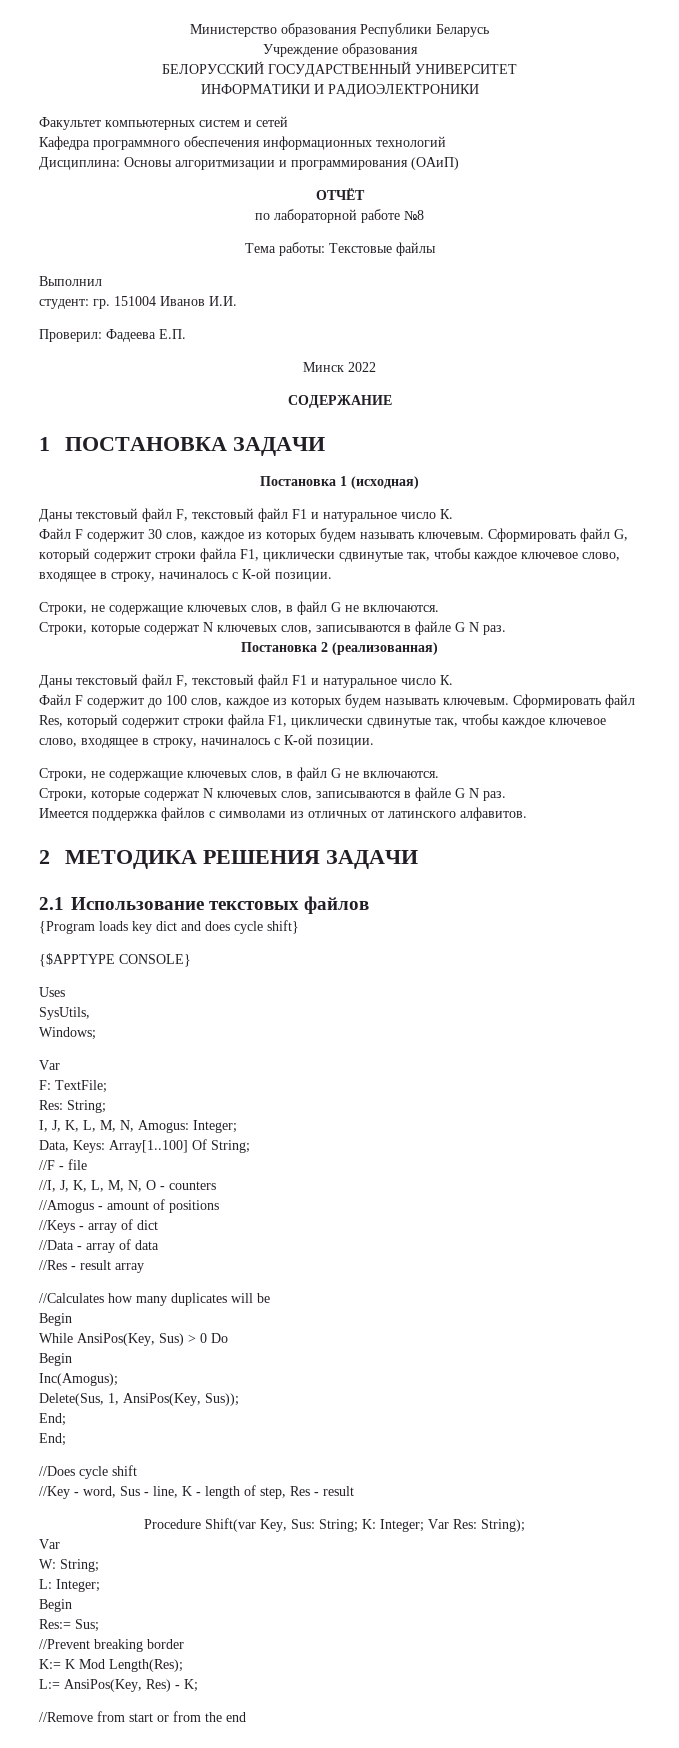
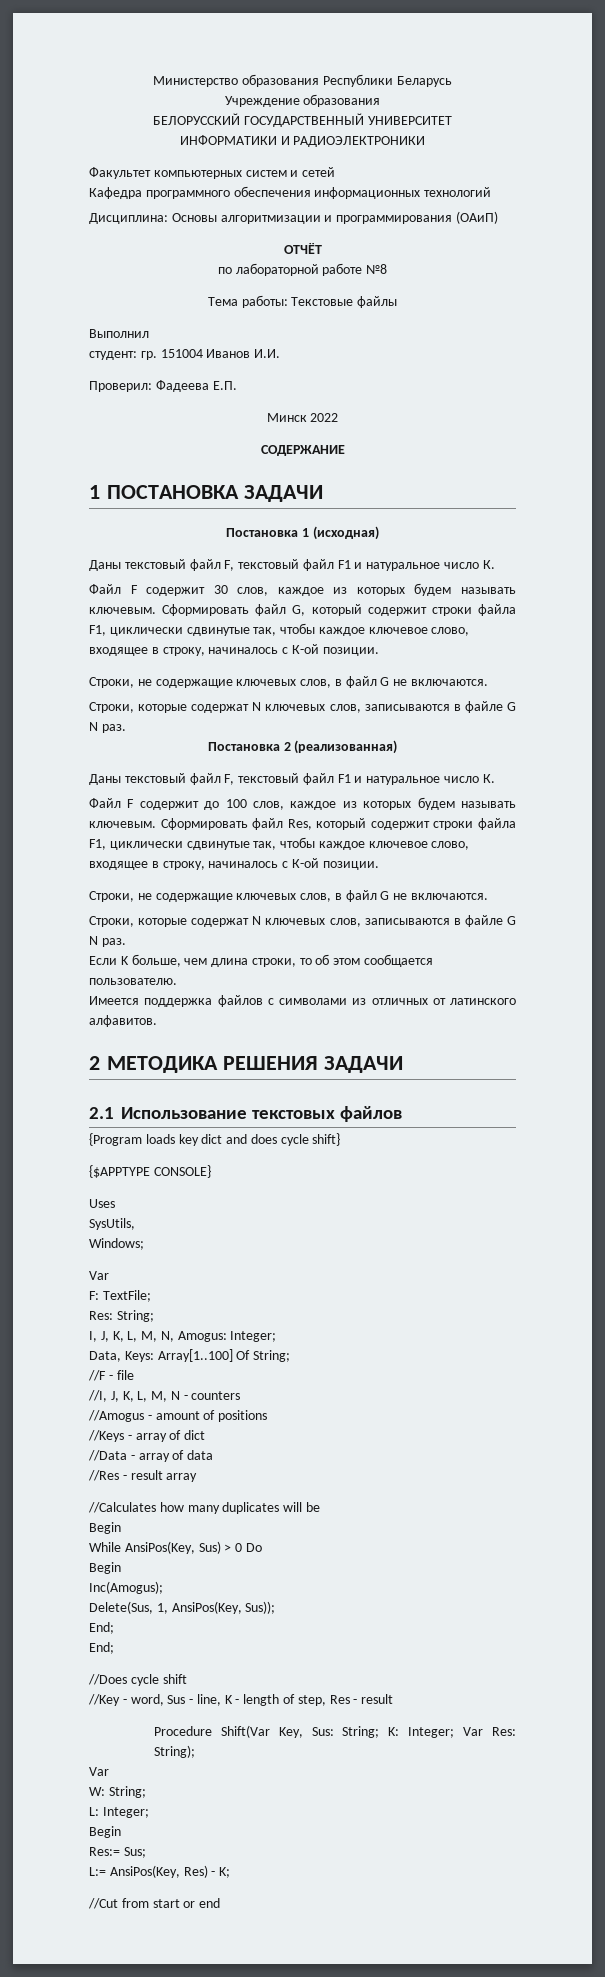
+ Если K больше, чем длина строки, то об этом сообщается пользователю.
- //I, J, K, L, M, N, O - counters
+ //I, J, K, L, M, N - counters
- Procedure Shift(var Key, Sus: String; K: Integer; Var Res: String);
+ Procedure Shift(Var Key, Sus: String; K: Integer; Var Res: String);
- //Prevent breaking border
- K:= K Mod Length(Res);
- //Remove from start or from the end
+ //Cut from start or end

